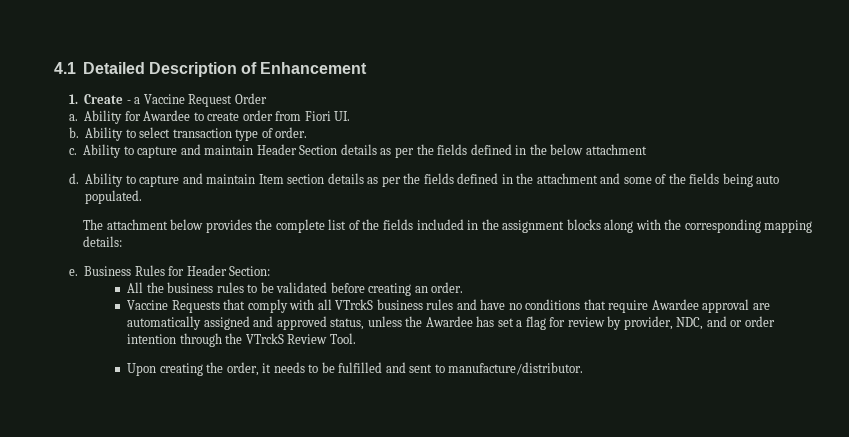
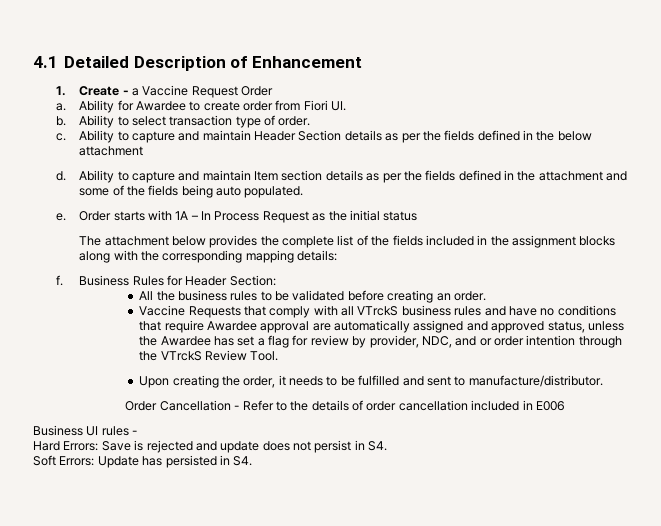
+ e. Order starts with 1A – In Process Request as the initial status
- e.
+ f.
+ Order Cancellation - Refer to the details of order cancellation included in E006
+ Business UI rules -
+ Hard Errors: Save is rejected and update does not persist in S4.
+ Soft Errors: Update has persisted in S4.

